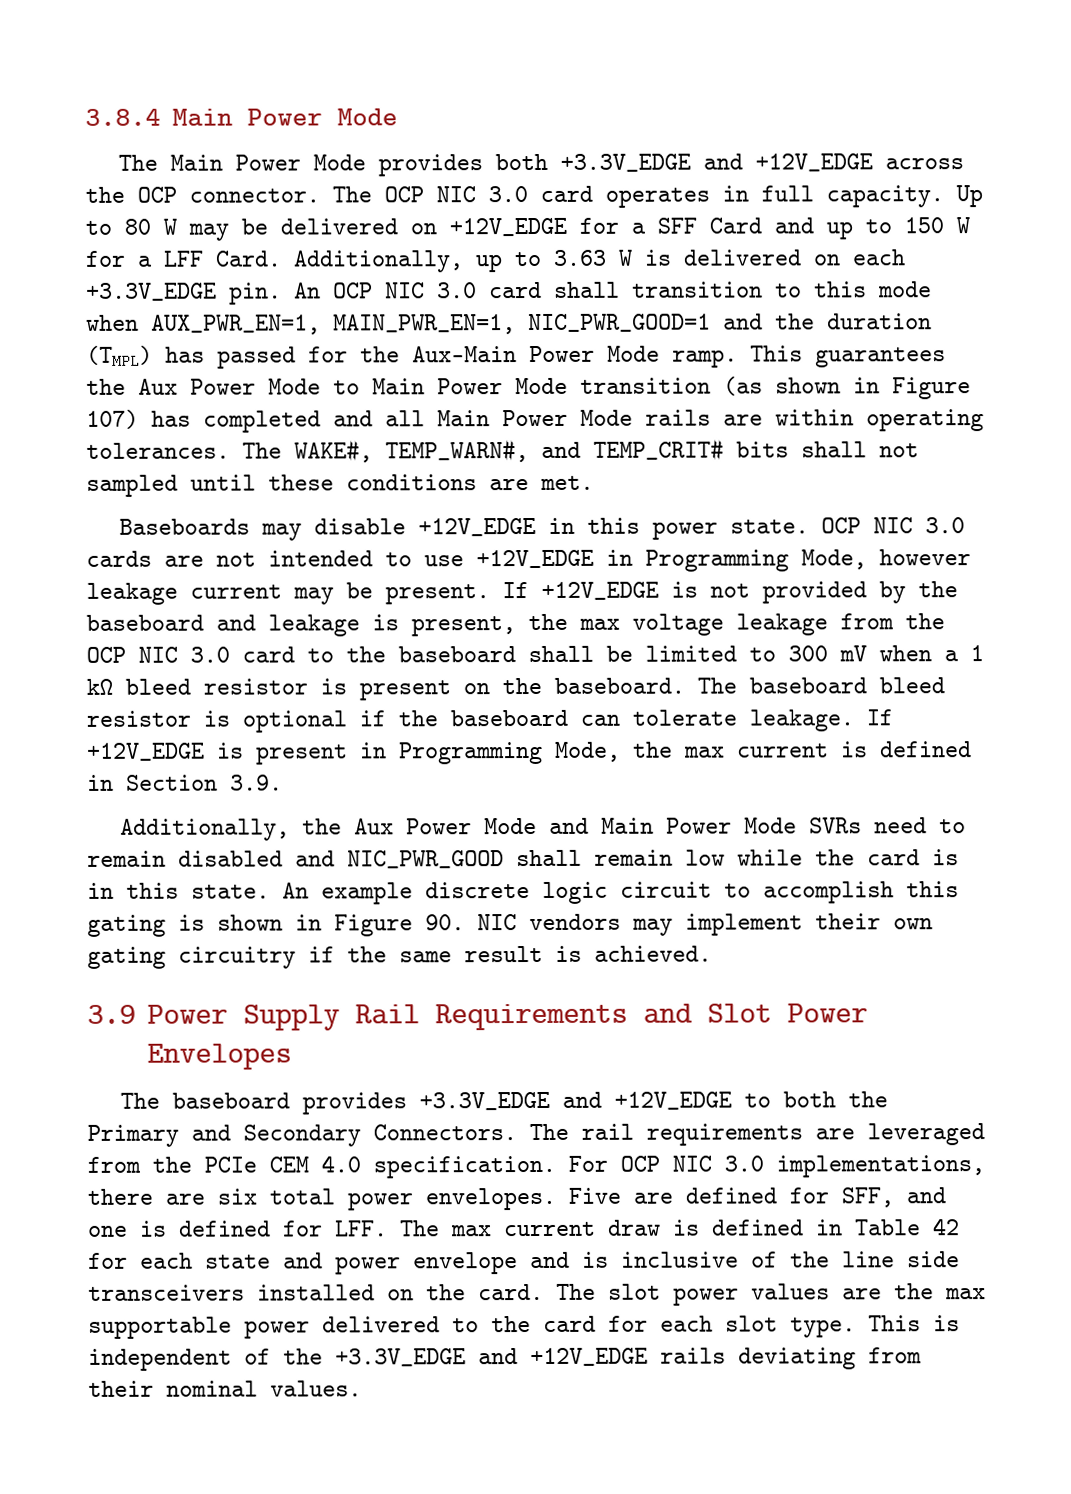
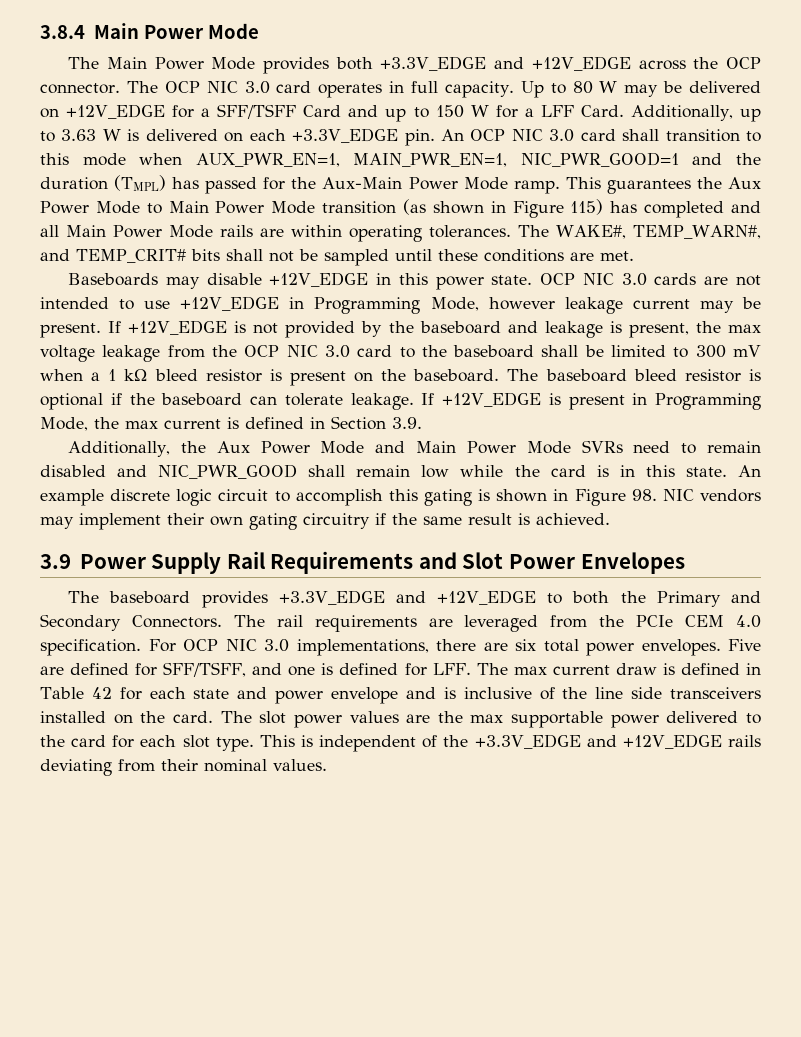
- Up to 80 W may be delivered on +12V_EDGE for a SFF Card and up to 150 W for a LFF Card.
+ Up to 80 W may be delivered on +12V_EDGE for a SFF/TSFF Card and up to 150 W for a LFF Card.
- This guarantees the Aux Power Mode to Main Power Mode transition (as shown in Figure 107) has completed and all Main Power Mode rails are within operating tolerances.
+ This guarantees the Aux Power Mode to Main Power Mode transition (as shown in Figure 115) has completed and all Main Power Mode rails are within operating tolerances.
- The WAKE#, TEMP_WARN#, and TEMP_CRIT# bits shall not sampled until these conditions are met.
+ The WAKE#, TEMP_WARN#, and TEMP_CRIT# bits shall not be sampled until these conditions are met.
- An example discrete logic circuit to accomplish this gating is shown in Figure 90. NIC vendors may implement their own gating circuitry if the same result is achieved.
+ An example discrete logic circuit to accomplish this gating is shown in Figure 98. NIC vendors may implement their own gating circuitry if the same result is achieved.
- Five are defined for SFF, and one is defined for LFF. The max current draw is defined in Table 42 for each state and power envelope and is inclusive of the line side transceivers installed on the card.
+ Five are defined for SFF/TSFF, and one is defined for LFF. The max current draw is defined in Table 42 for each state and power envelope and is inclusive of the line side transceivers installed on the card.

